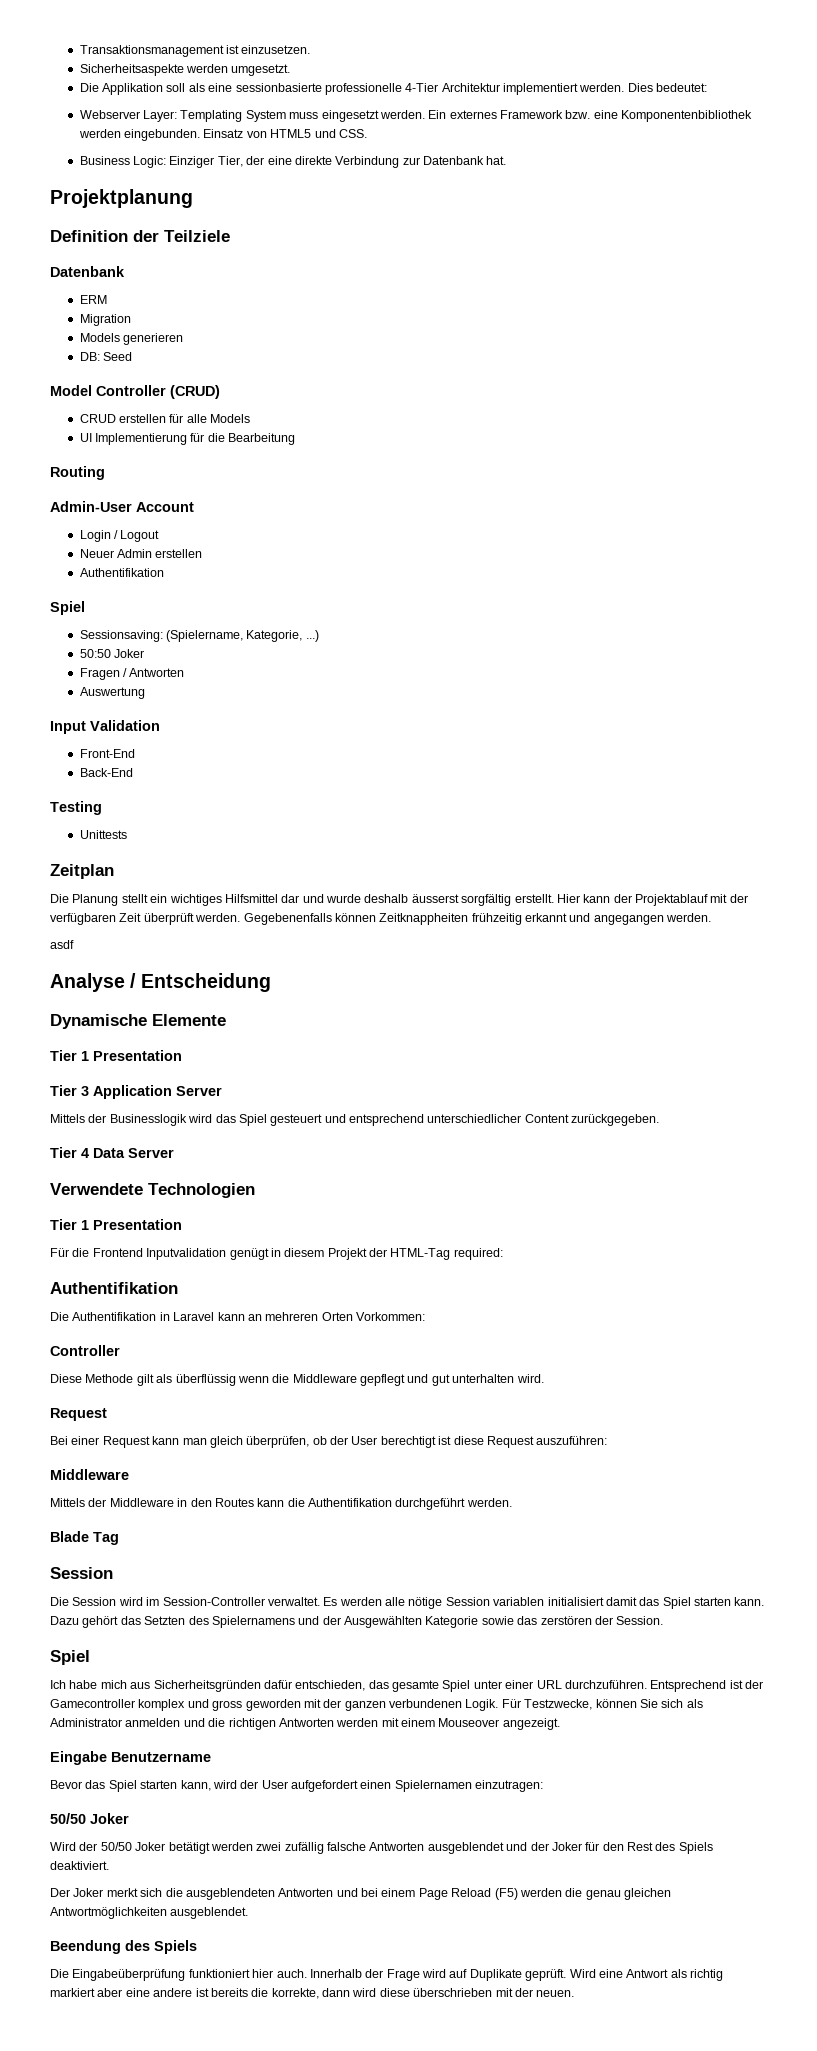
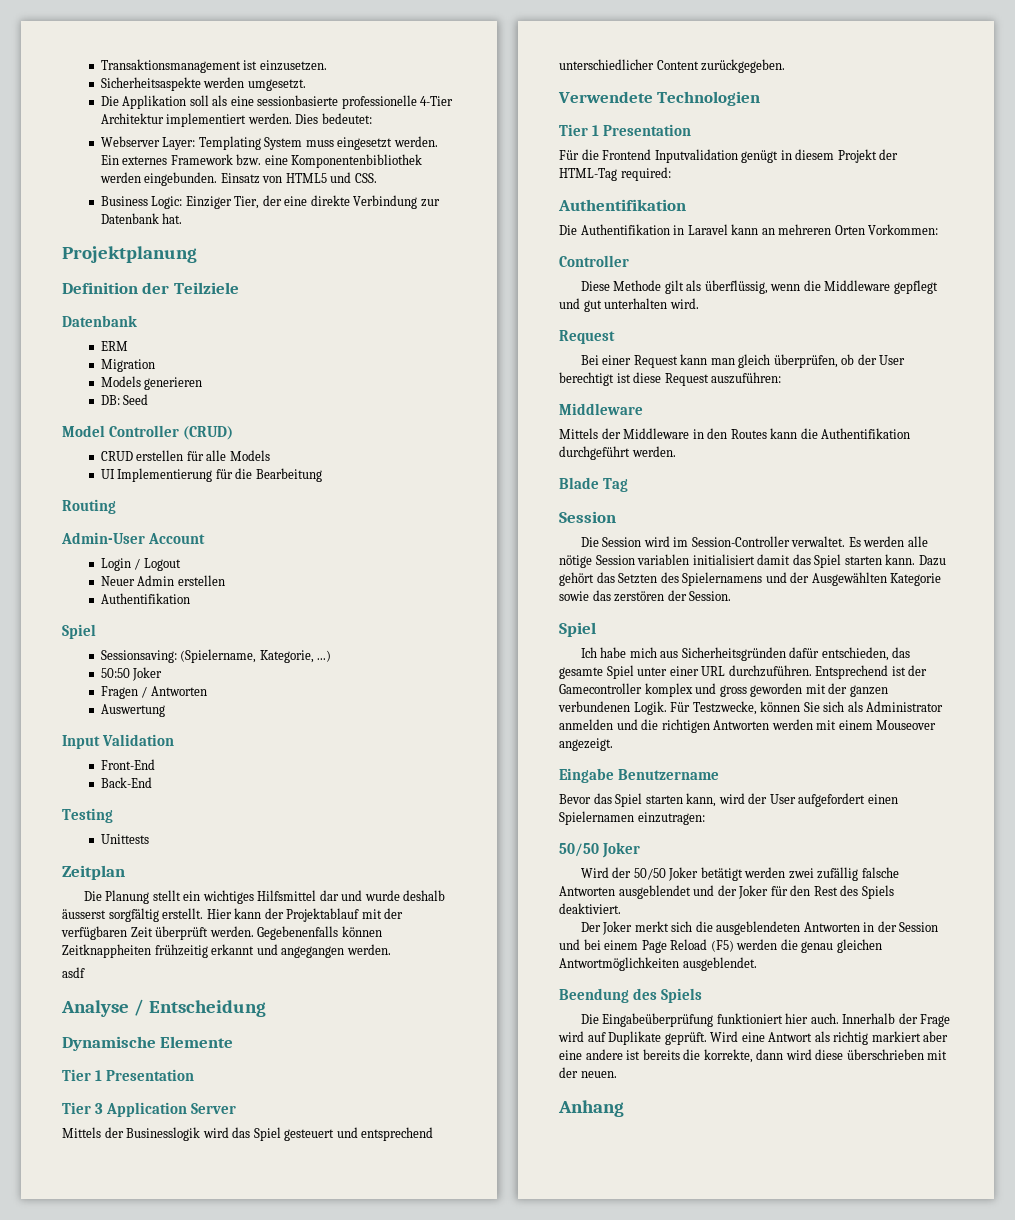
- Tier 4 Data Server
- Diese Methode gilt als überflüssig wenn die Middleware gepflegt und gut unterhalten wird.
+ Diese Methode gilt als überflüssig, wenn die Middleware gepflegt und gut unterhalten wird.
- Der Joker merkt sich die ausgeblendeten Antworten und bei einem Page Reload (F5) werden die genau gleichen Antwortmöglichkeiten ausgeblendet.
+ Der Joker merkt sich die ausgeblendeten Antworten in der Session und bei einem Page Reload (F5) werden die genau gleichen Antwortmöglichkeiten ausgeblendet.
+ Anhang

